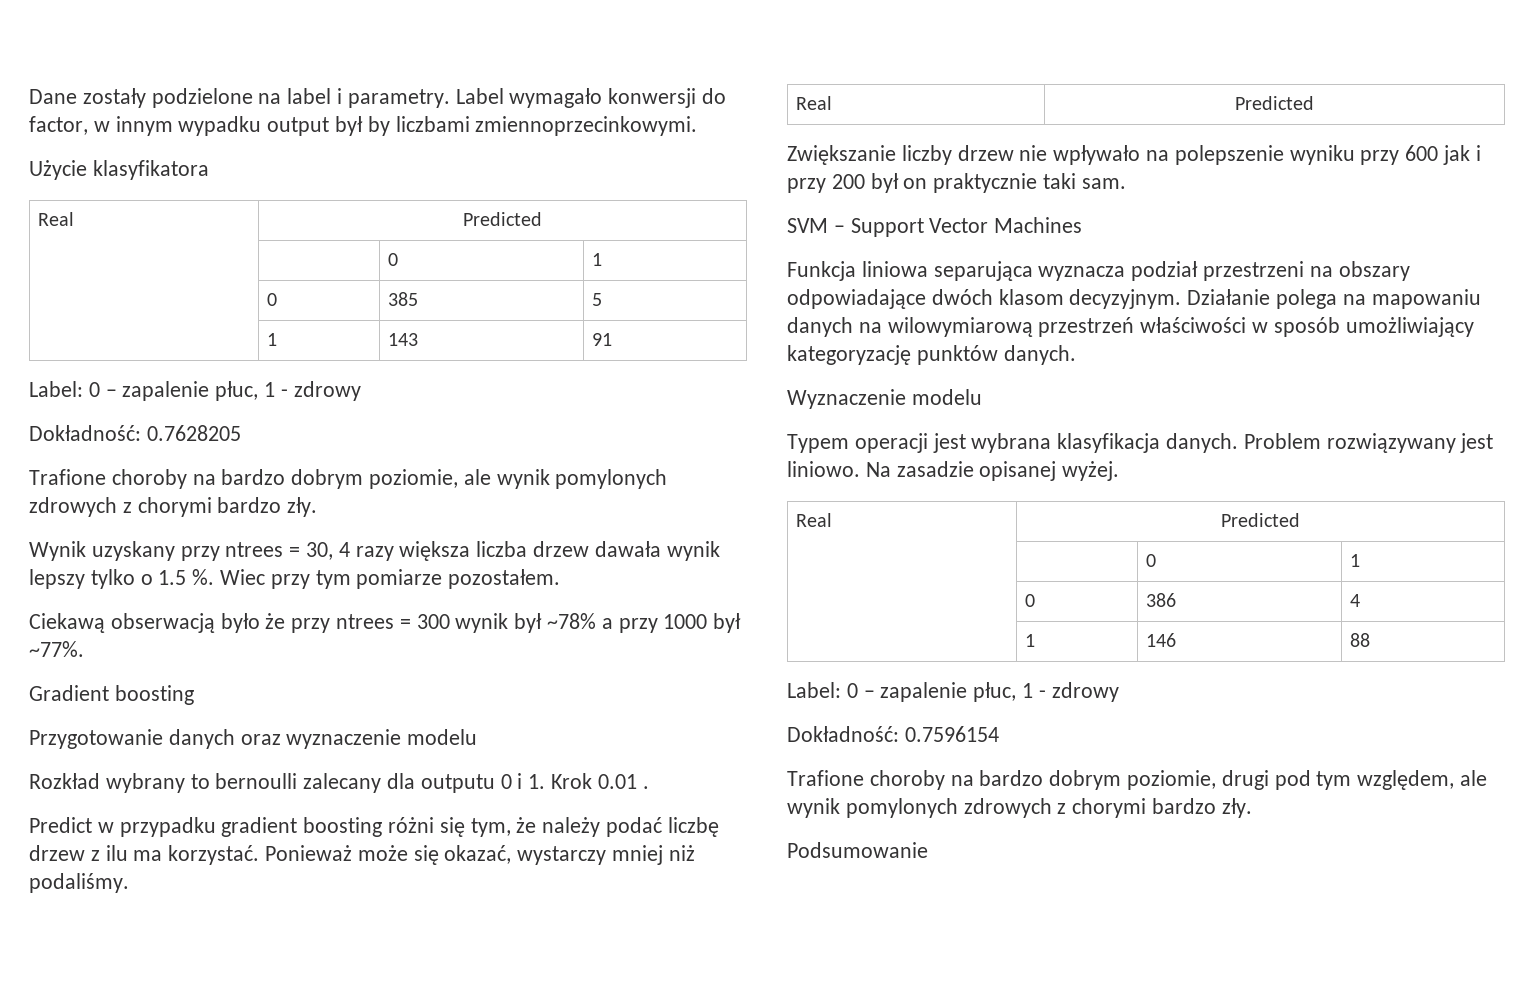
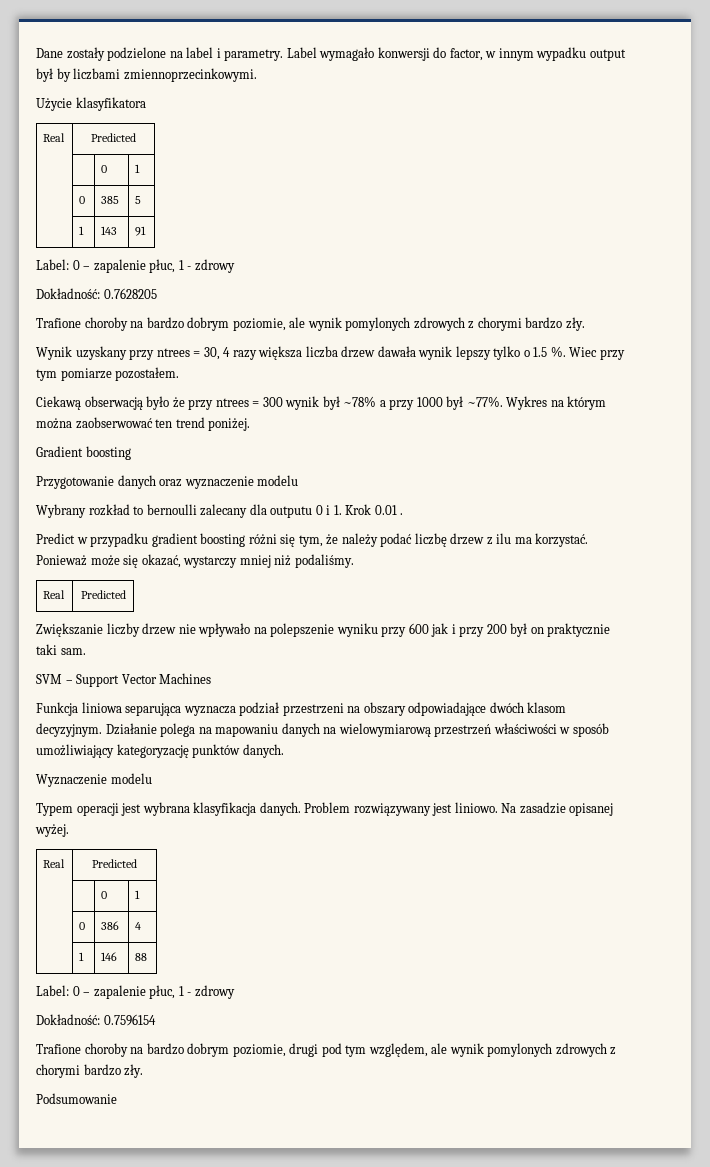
+ Wykres na którym można zaobserwować ten trend poniżej.
- Rozkład wybrany to bernoulli zalecany dla outputu 0 i 1. Krok 0.01 .
+ Wybrany rozkład to bernoulli zalecany dla outputu 0 i 1. Krok 0.01 .
- Działanie polega na mapowaniu danych na wilowymiarową przestrzeń właściwości w sposób umożliwiający kategoryzację punktów danych.
+ Działanie polega na mapowaniu danych na wielowymiarową przestrzeń właściwości w sposób umożliwiający kategoryzację punktów danych.

